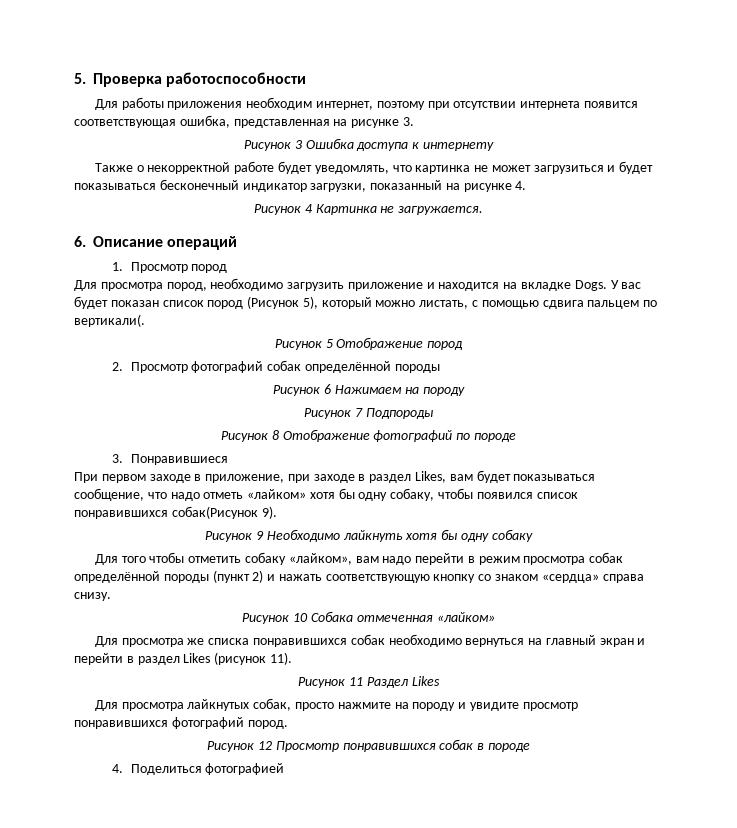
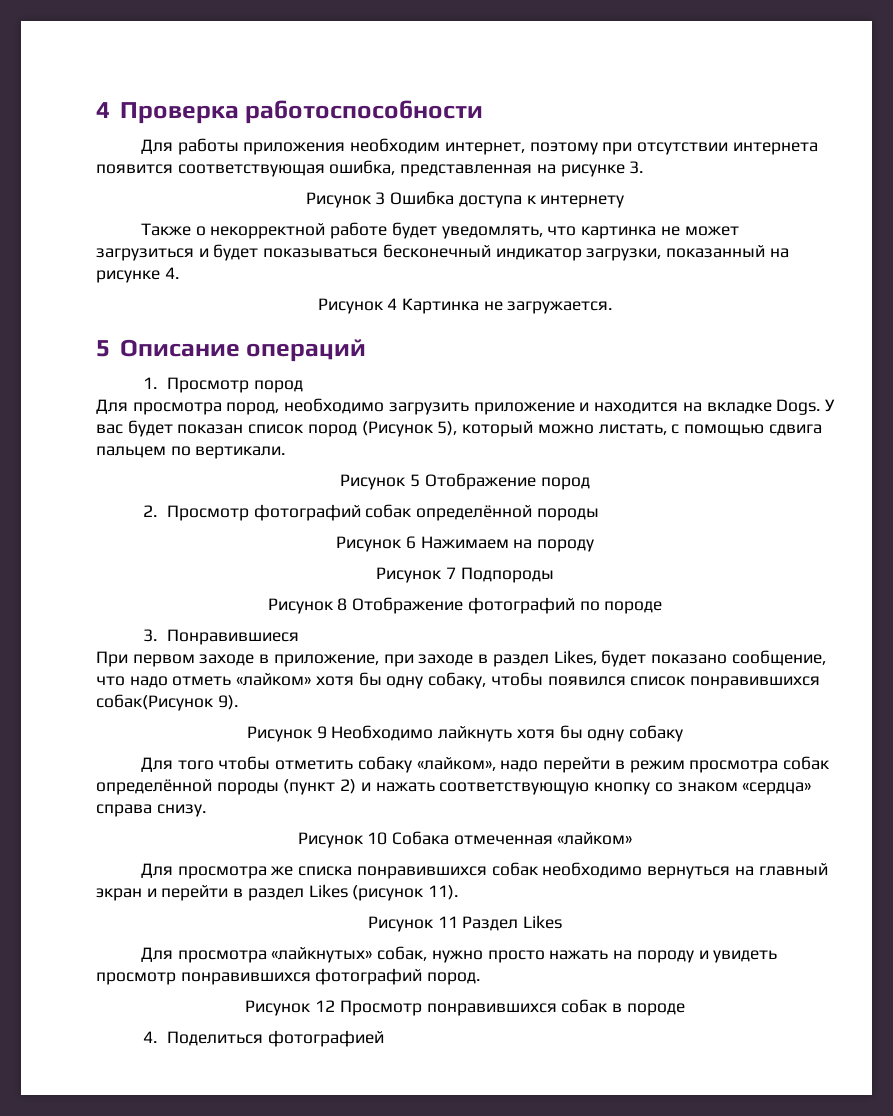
- 5. Проверка работоспособности
+ 4 Проверка работоспособности
- 6. Описание операций
+ 5 Описание операций
- У вас будет показан список пород (Рисунок 5), который можно листать, с помощью сдвига пальцем по вертикали(.
+ У вас будет показан список пород (Рисунок 5), который можно листать, с помощью сдвига пальцем по вертикали.
- При первом заходе в приложение, при заходе в раздел Likes, вам будет показываться сообщение, что надо отметь «лайком» хотя бы одну собаку, чтобы появился список понравившихся собак(Рисунок 9).
+ При первом заходе в приложение, при заходе в раздел Likes, будет показано сообщение, что надо отметь «лайком» хотя бы одну собаку, чтобы появился список понравившихся собак(Рисунок 9).
- Для того чтобы отметить собаку «лайком», вам надо перейти в режим просмотра собак определённой породы (пункт 2) и нажать соответствующую кнопку со знаком «сердца» справа снизу.
+ Для того чтобы отметить собаку «лайком», надо перейти в режим просмотра собак определённой породы (пункт 2) и нажать соответствующую кнопку со знаком «сердца» справа снизу.
- Для просмотра лайкнутых собак, просто нажмите на породу и увидите просмотр понравившихся фотографий пород.
+ Для просмотра «лайкнутых» собак, нужно просто нажать на породу и увидеть просмотр понравившихся фотографий пород.

